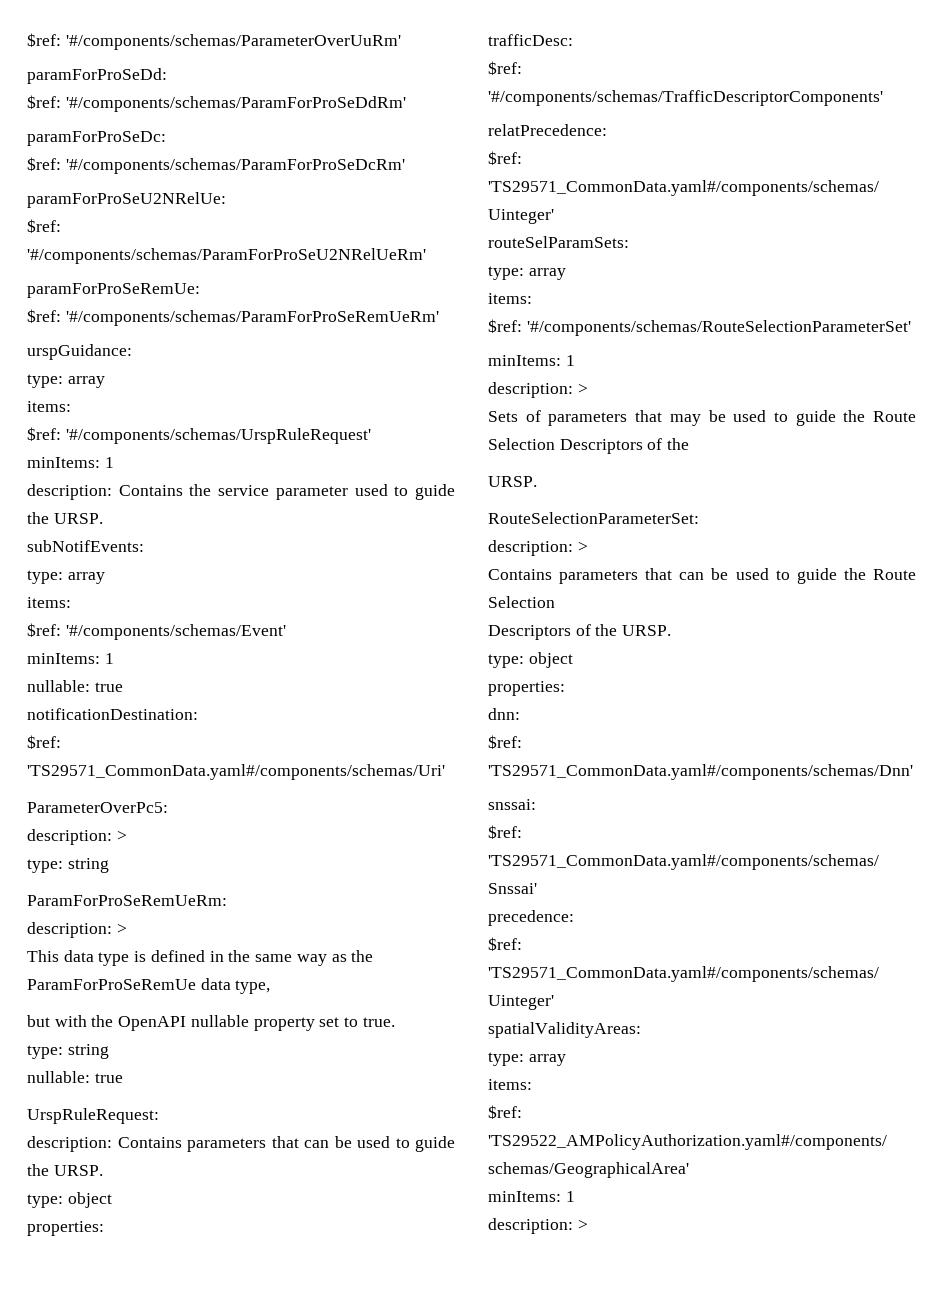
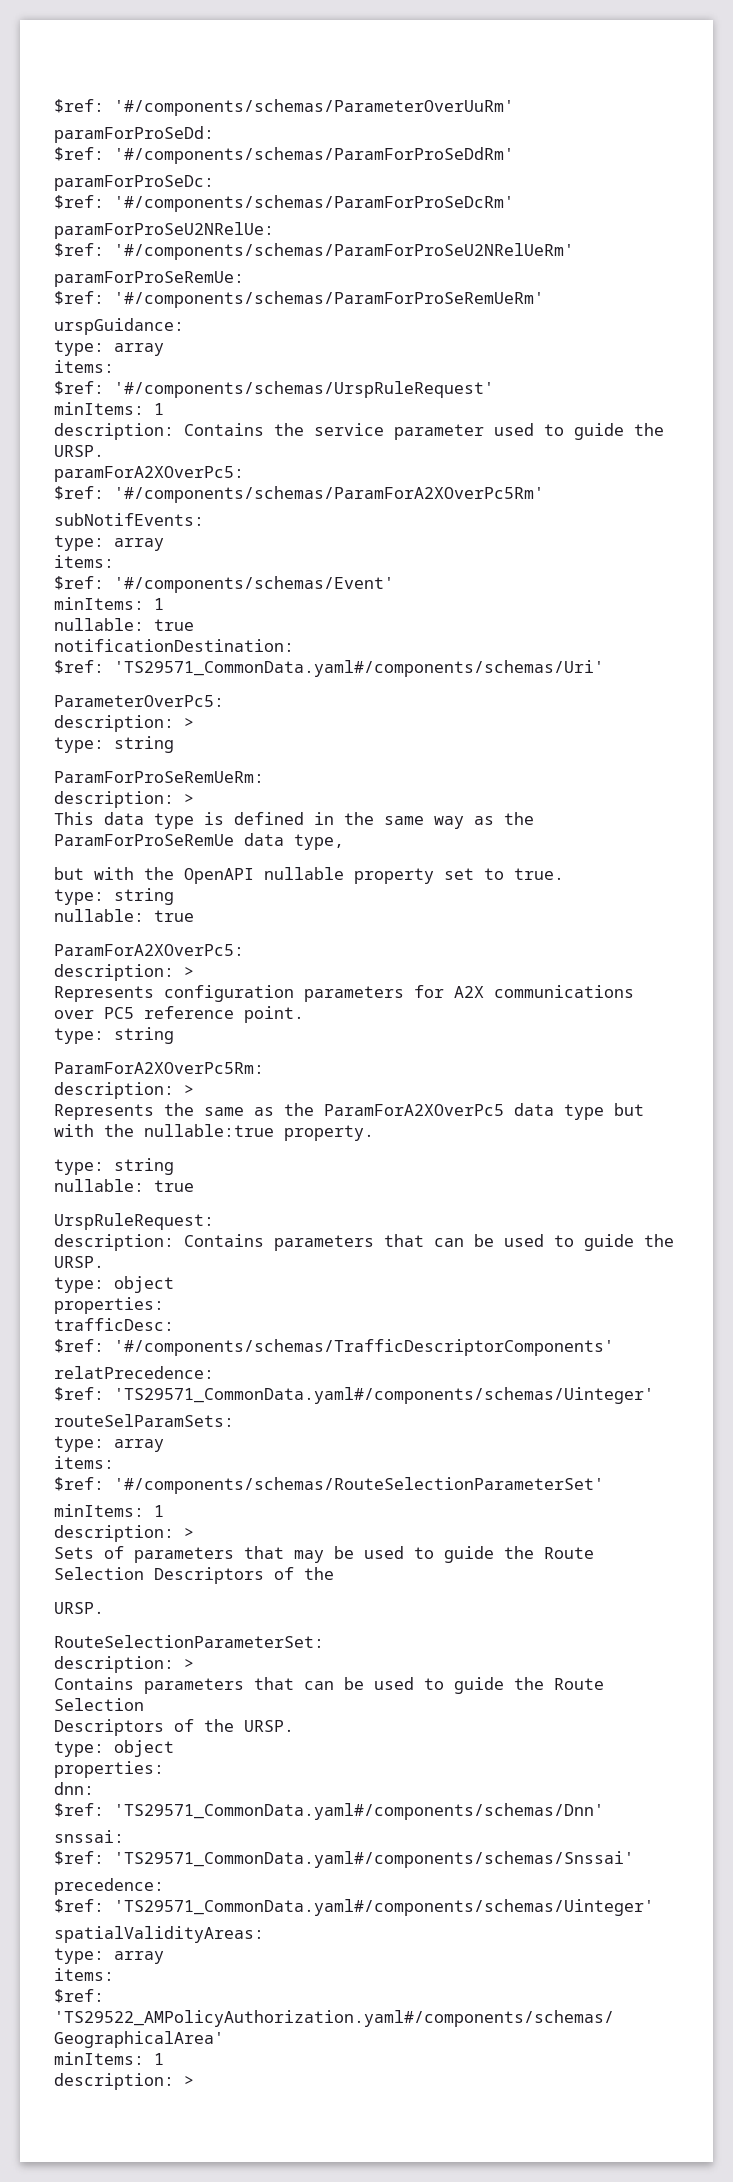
+ paramForA2XOverPc5:
+ $ref: '#/components/schemas/ParamForA2XOverPc5Rm'
+ ParamForA2XOverPc5:
+ description: >
+ Represents configuration parameters for A2X communications over PC5 reference point.
+ type: string
+ ParamForA2XOverPc5Rm:
+ description: >
+ Represents the same as the ParamForA2XOverPc5 data type but with the nullable:true property.
+ type: string
+ nullable: true

